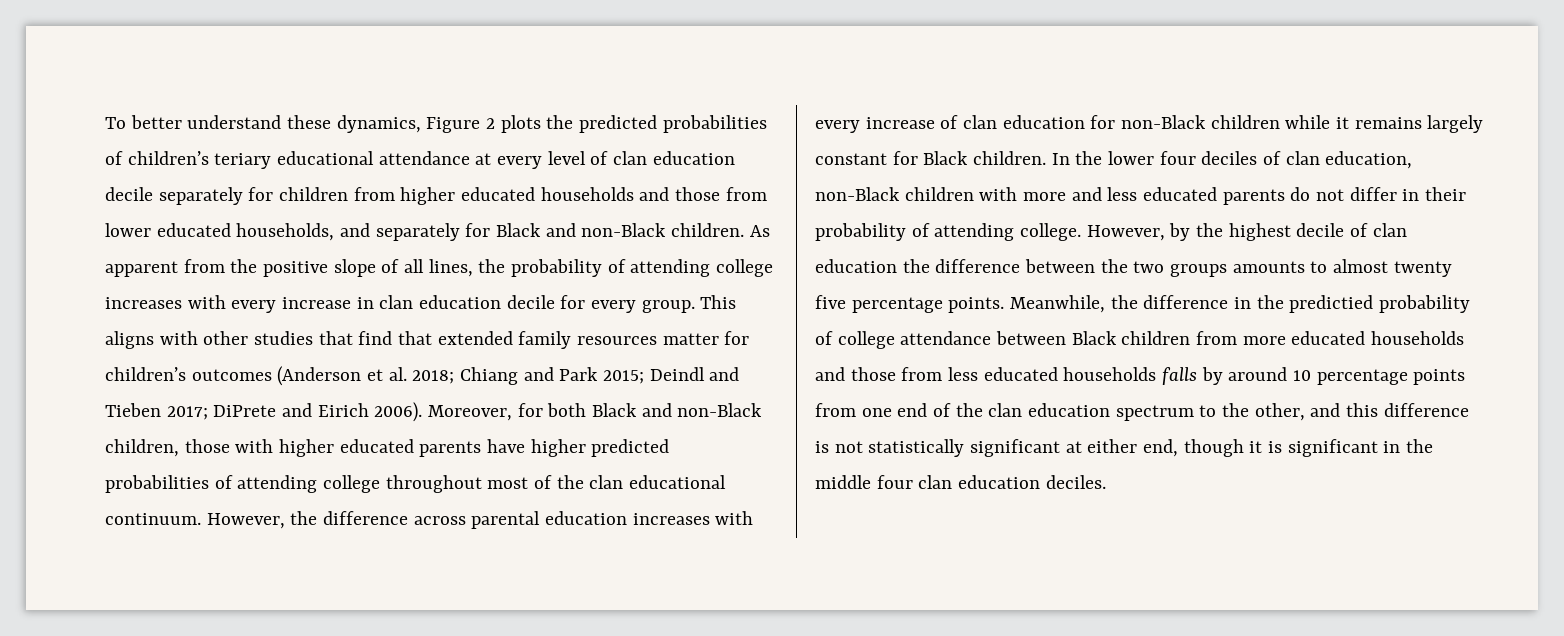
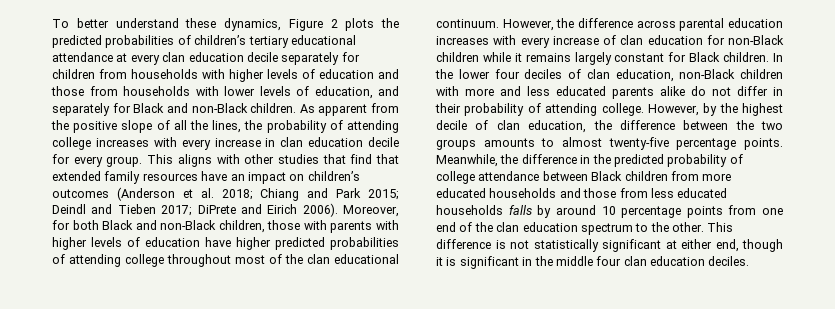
- To better understand these dynamics, Figure 2 plots the predicted probabilities of children’s teriary educational attendance at every level of clan education decile separately for children from higher educated households and those from lower educated households, and separately for Black and non-Black children.
+ To better understand these dynamics, Figure 2 plots the predicted probabilities of children’s tertiary educational attendance at every clan education decile separately for children from households with higher levels of education and those from households with lower levels of education, and separately for Black and non-Black children.
- As apparent from the positive slope of all lines, the probability of attending college increases with every increase in clan education decile for every group.
+ As apparent from the positive slope of all the lines, the probability of attending college increases with every increase in clan education decile for every group.
- This aligns with other studies that find that extended family resources matter for children’s outcomes (Anderson et al. 2018; Chiang and Park 2015; Deindl and Tieben 2017; DiPrete and Eirich 2006).
+ This aligns with other studies that find that extended family resources have an impact on children’s outcomes (Anderson et al. 2018; Chiang and Park 2015; Deindl and Tieben 2017; DiPrete and Eirich 2006).
- Moreover, for both Black and non-Black children, those with higher educated parents have higher predicted probabilities of attending college throughout most of the clan educational continuum.
+ Moreover, for both Black and non-Black children, those with parents with higher levels of education have higher predicted probabilities of attending college throughout most of the clan educational continuum.
- In the lower four deciles of clan education, non-Black children with more and less educated parents do not differ in their probability of attending college.
+ In the lower four deciles of clan education, non-Black children with more and less educated parents alike do not differ in their probability of attending college.
- However, by the highest decile of clan education the difference between the two groups amounts to almost twenty five percentage points.
+ However, by the highest decile of clan education, the difference between the two groups amounts to almost twenty-five percentage points.
- Meanwhile, the difference in the predictied probability of college attendance between Black children from more educated households and those from less educated households falls by around 10 percentage points from one end of the clan education spectrum to the other, and this difference is not statistically significant at either end, though it is significant in the middle four clan education deciles.
+ Meanwhile, the difference in the predicted probability of college attendance between Black children from more educated households and those from less educated households falls by around 10 percentage points from one end of the clan education spectrum to the other. This difference is not statistically significant at either end, though it is significant in the middle four clan education deciles.

